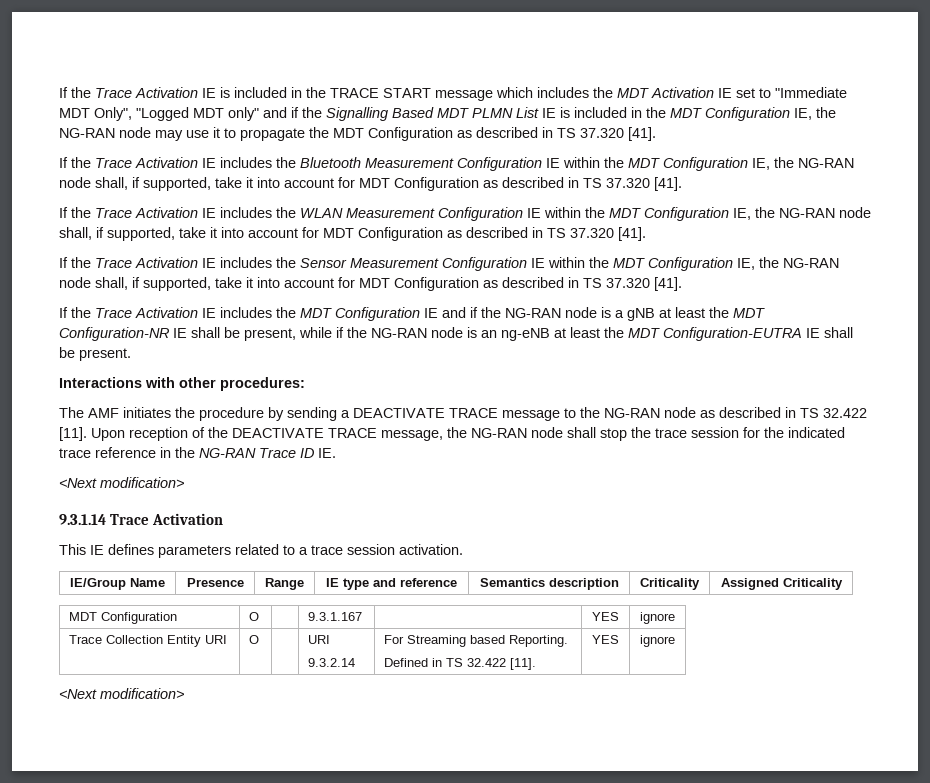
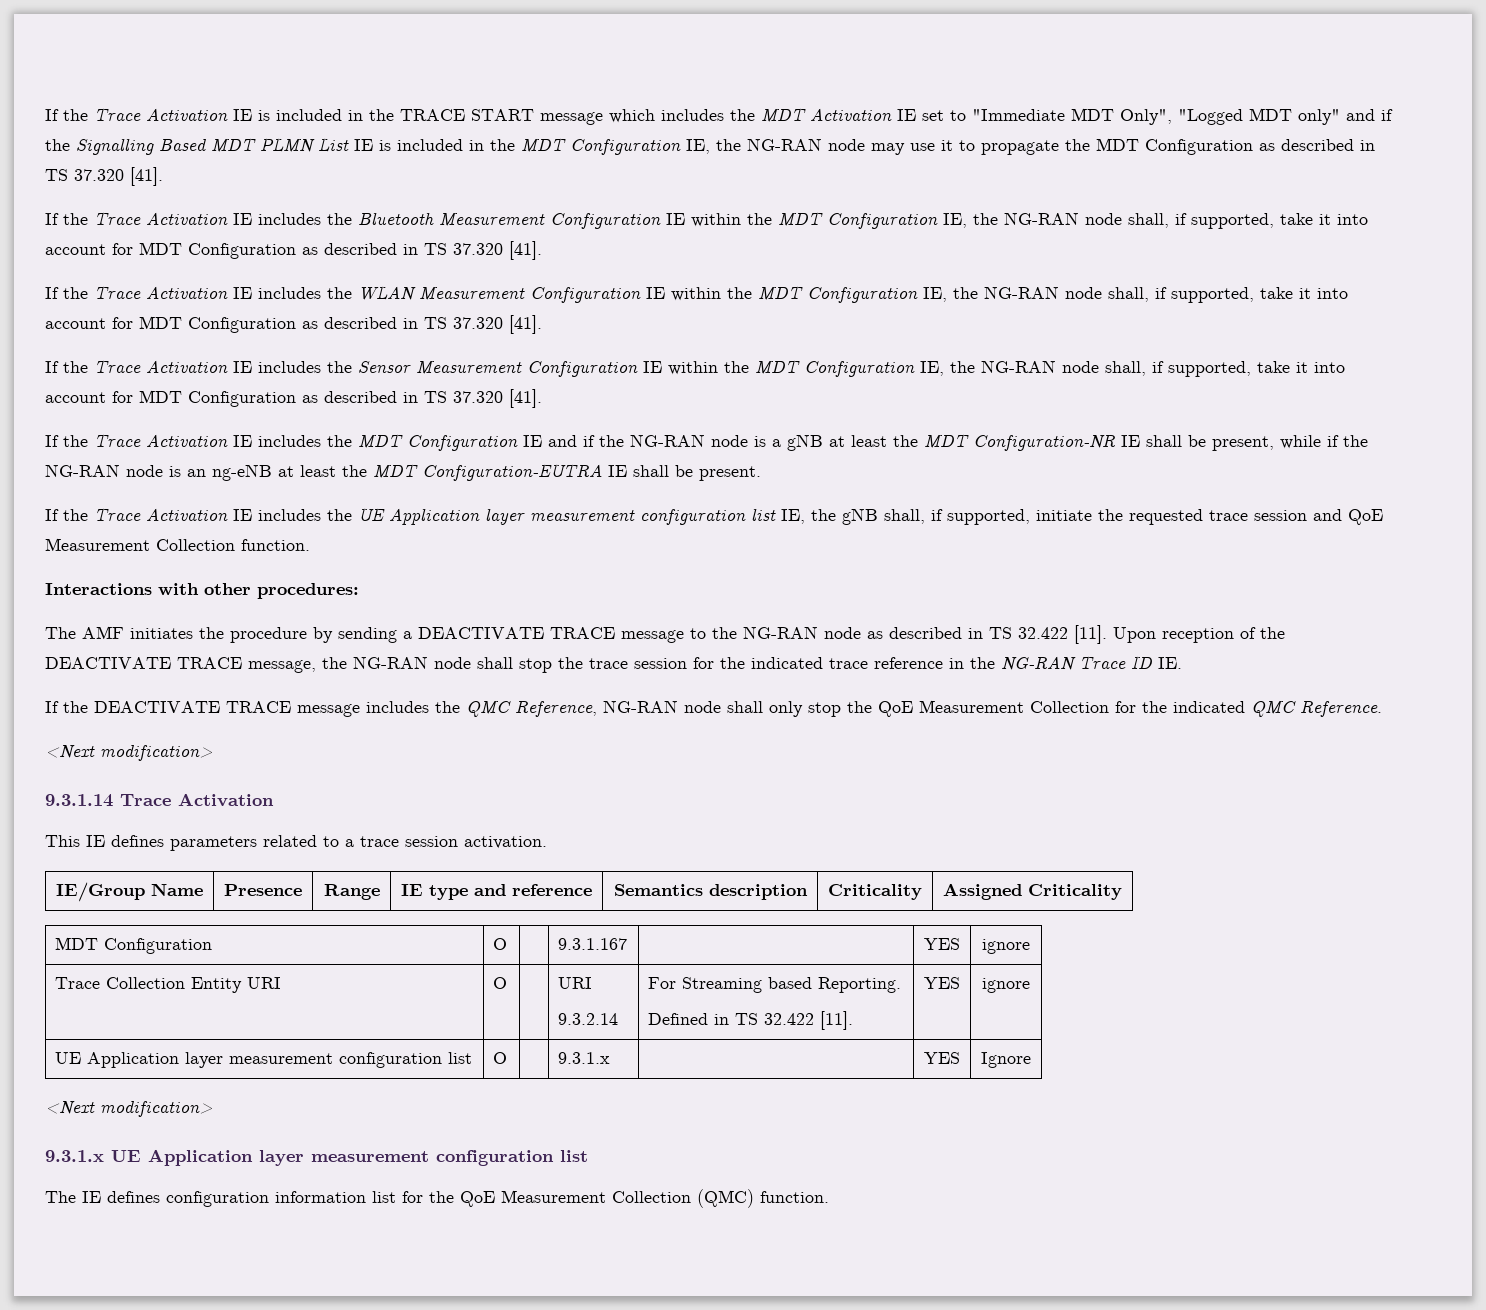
+ If the Trace Activation IE includes the UE Application layer measurement configuration list IE, the gNB shall, if supported, initiate the requested trace session and QoE Measurement Collection function.
+ If the DEACTIVATE TRACE message includes the QMC Reference, NG-RAN node shall only stop the QoE Measurement Collection for the indicated QMC Reference.
  Trace Collection Entity URI | O | | URI
  9.3.2.14 | For Streaming based Reporting.
  Defined in TS 32.422 [11]. | YES | ignore
+ UE Application layer measurement configuration list | O | | 9.3.1.x | | YES | Ignore
  <Next modification>
+ 9.3.1.x UE Application layer measurement configuration list
+ The IE defines configuration information list for the QoE Measurement Collection (QMC) function.

